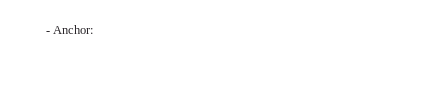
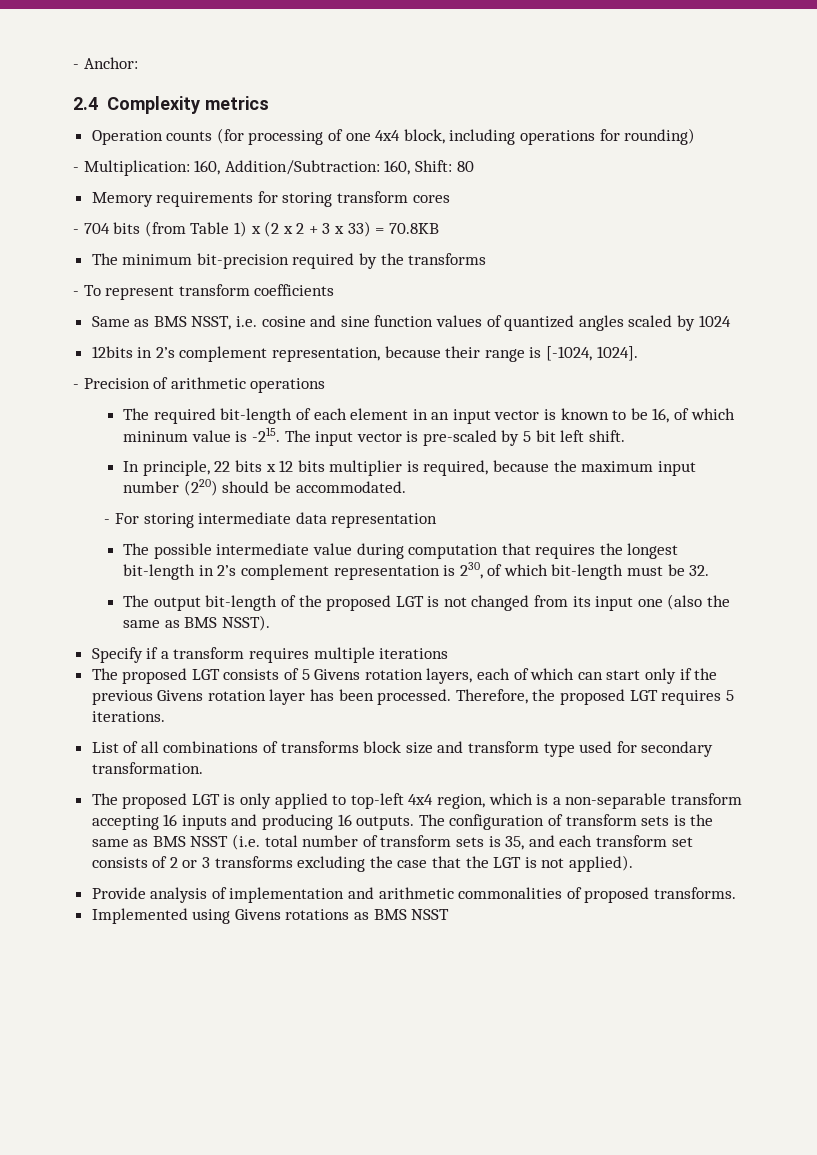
+ 2.4 Complexity metrics
+ Operation counts (for processing of one 4x4 block, including operations for rounding)
+ - Multiplication: 160, Addition/Subtraction: 160, Shift: 80
+ Memory requirements for storing transform cores
+ - 704 bits (from Table 1) x (2 x 2 + 3 x 33) = 70.8KB
+ The minimum bit-precision required by the transforms
+ - To represent transform coefficients
+ Same as BMS NSST, i.e. cosine and sine function values of quantized angles scaled by 1024
+ 12bits in 2’s complement representation, because their range is [-1024, 1024].
+ - Precision of arithmetic operations
+ The required bit-length of each element in an input vector is known to be 16, of which mininum value is -215. The input vector is pre-scaled by 5 bit left shift.
+ In principle, 22 bits x 12 bits multiplier is required, because the maximum input number (220) should be accommodated.
+ - For storing intermediate data representation
+ The possible intermediate value during computation that requires the longest bit-length in 2’s complement representation is 230, of which bit-length must be 32.
+ The output bit-length of the proposed LGT is not changed from its input one (also the same as BMS NSST).
+ Specify if a transform requires multiple iterations
+ The proposed LGT consists of 5 Givens rotation layers, each of which can start only if the previous Givens rotation layer has been processed. Therefore, the proposed LGT requires 5 iterations.
+ List of all combinations of transforms block size and transform type used for secondary transformation.
+ The proposed LGT is only applied to top-left 4x4 region, which is a non-separable transform accepting 16 inputs and producing 16 outputs. The configuration of transform sets is the same as BMS NSST (i.e. total number of transform sets is 35, and each transform set consists of 2 or 3 transforms excluding the case that the LGT is not applied).
+ Provide analysis of implementation and arithmetic commonalities of proposed transforms.
+ Implemented using Givens rotations as BMS NSST

